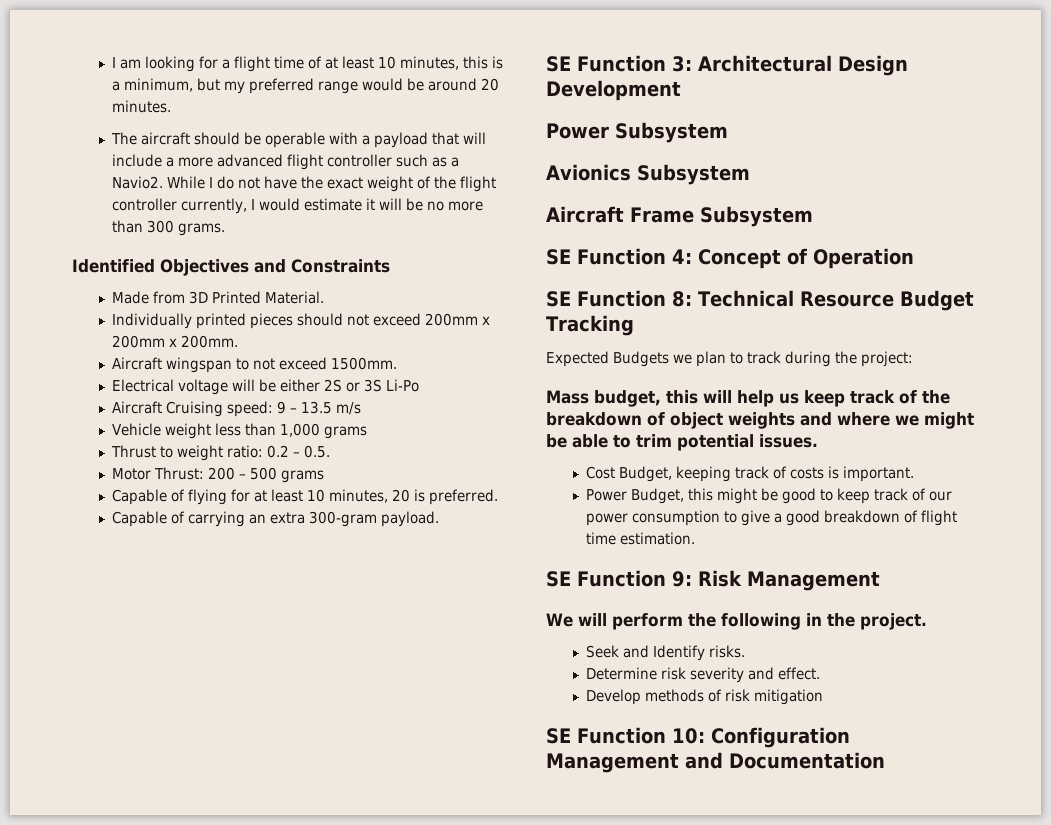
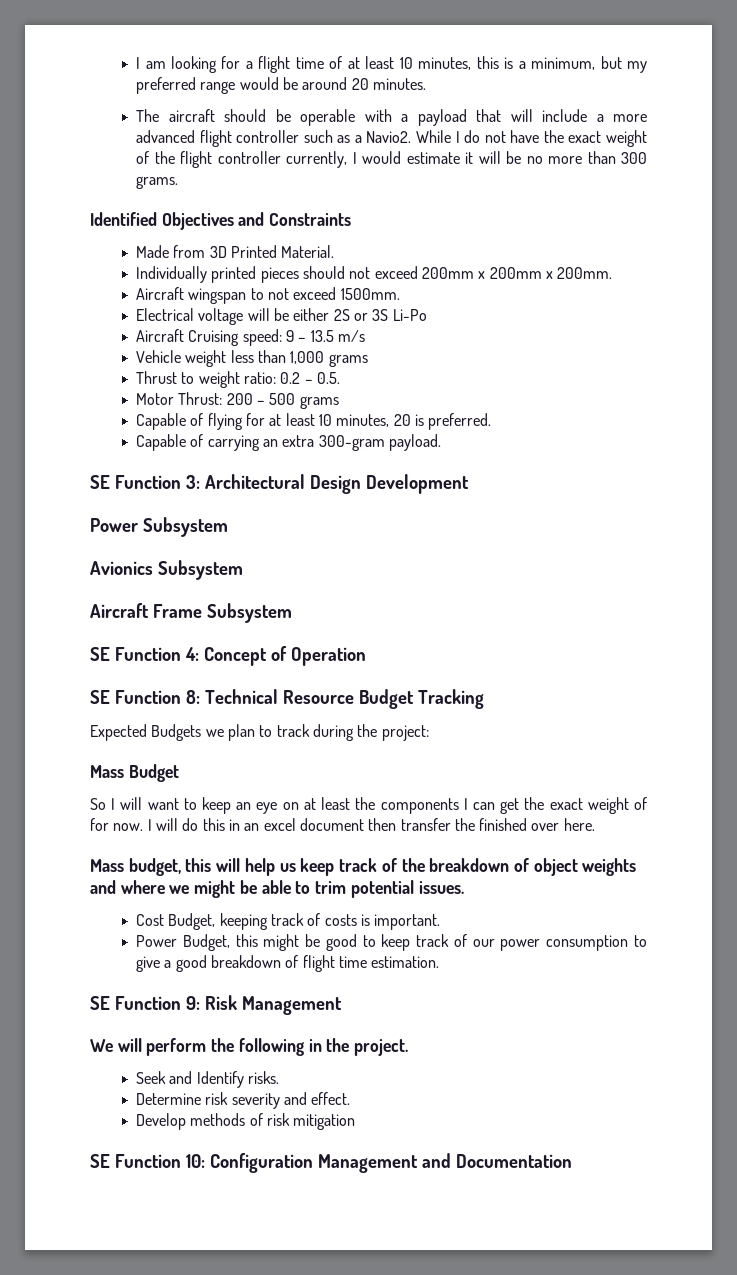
+ Mass Budget
+ So I will want to keep an eye on at least the components I can get the exact weight of for now. I will do this in an excel document then transfer the finished over here.

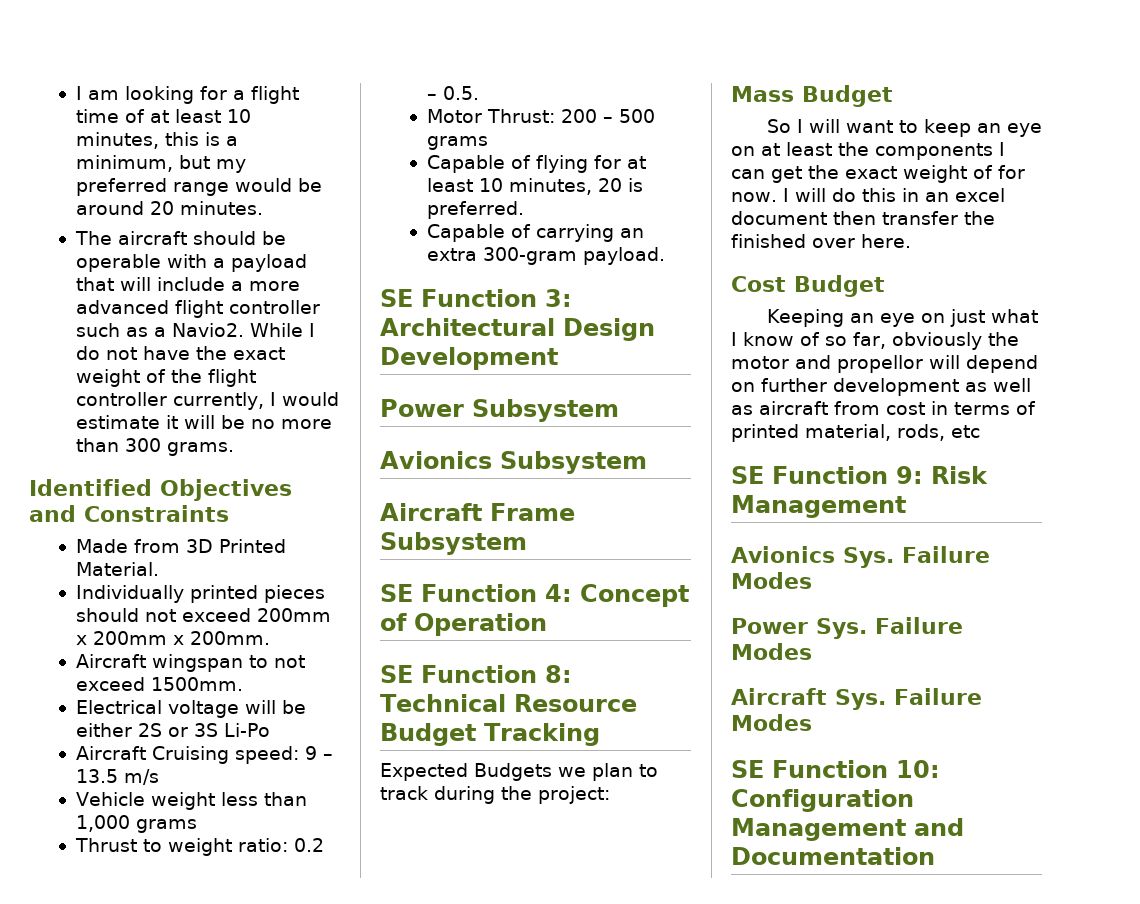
- Mass budget, this will help us keep track of the breakdown of object weights and where we might be able to trim potential issues.
- Cost Budget, keeping track of costs is important.
- Power Budget, this might be good to keep track of our power consumption to give a good breakdown of flight time estimation.
+ Cost Budget
+ Keeping an eye on just what I know of so far, obviously the motor and propellor will depend on further development as well as aircraft from cost in terms of printed material, rods, etc
- We will perform the following in the project.
- Seek and Identify risks.
- Determine risk severity and effect.
- Develop methods of risk mitigation
+ Avionics Sys. Failure Modes
+ Power Sys. Failure Modes
+ Aircraft Sys. Failure Modes

